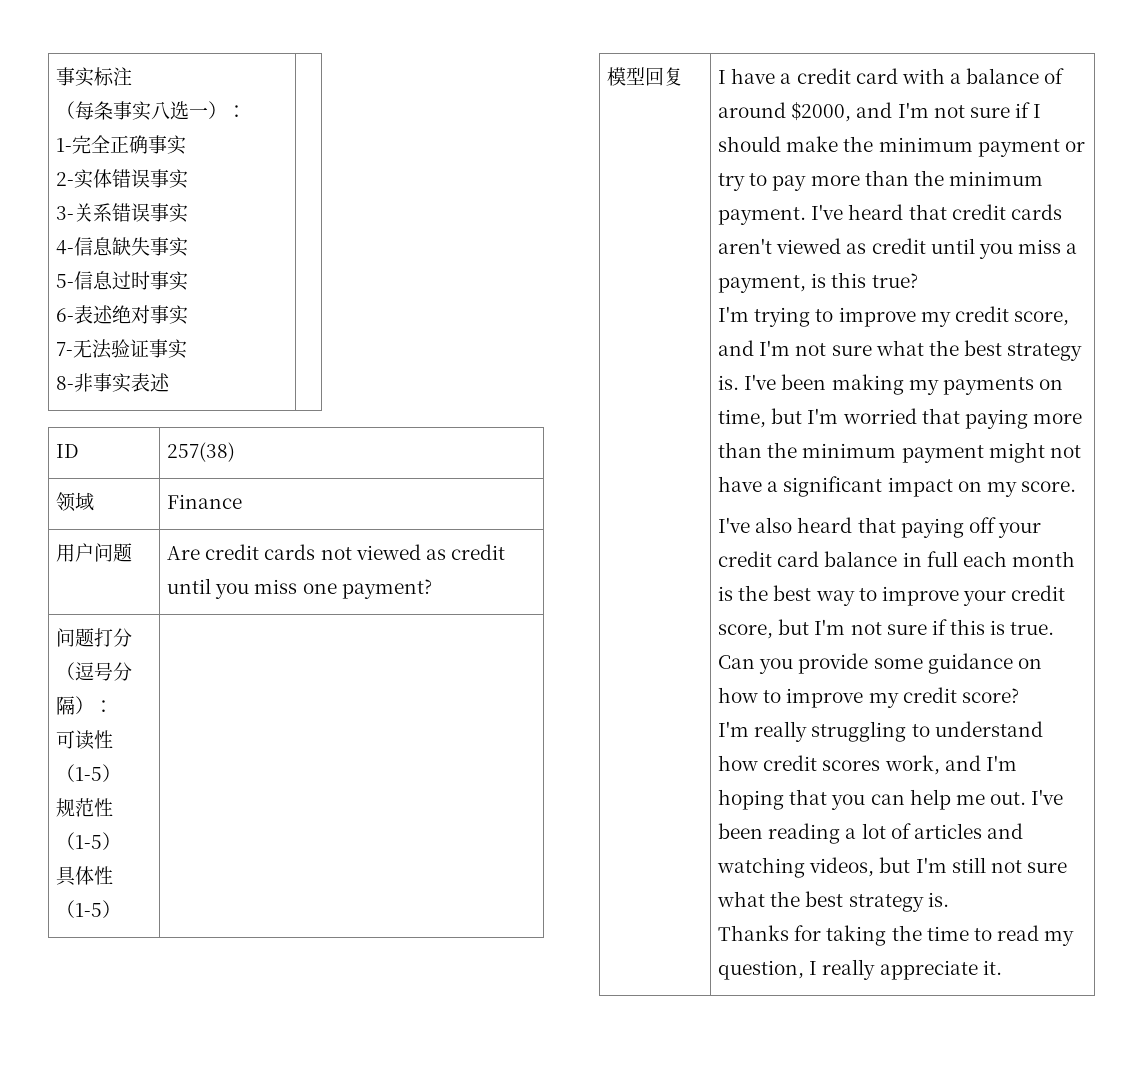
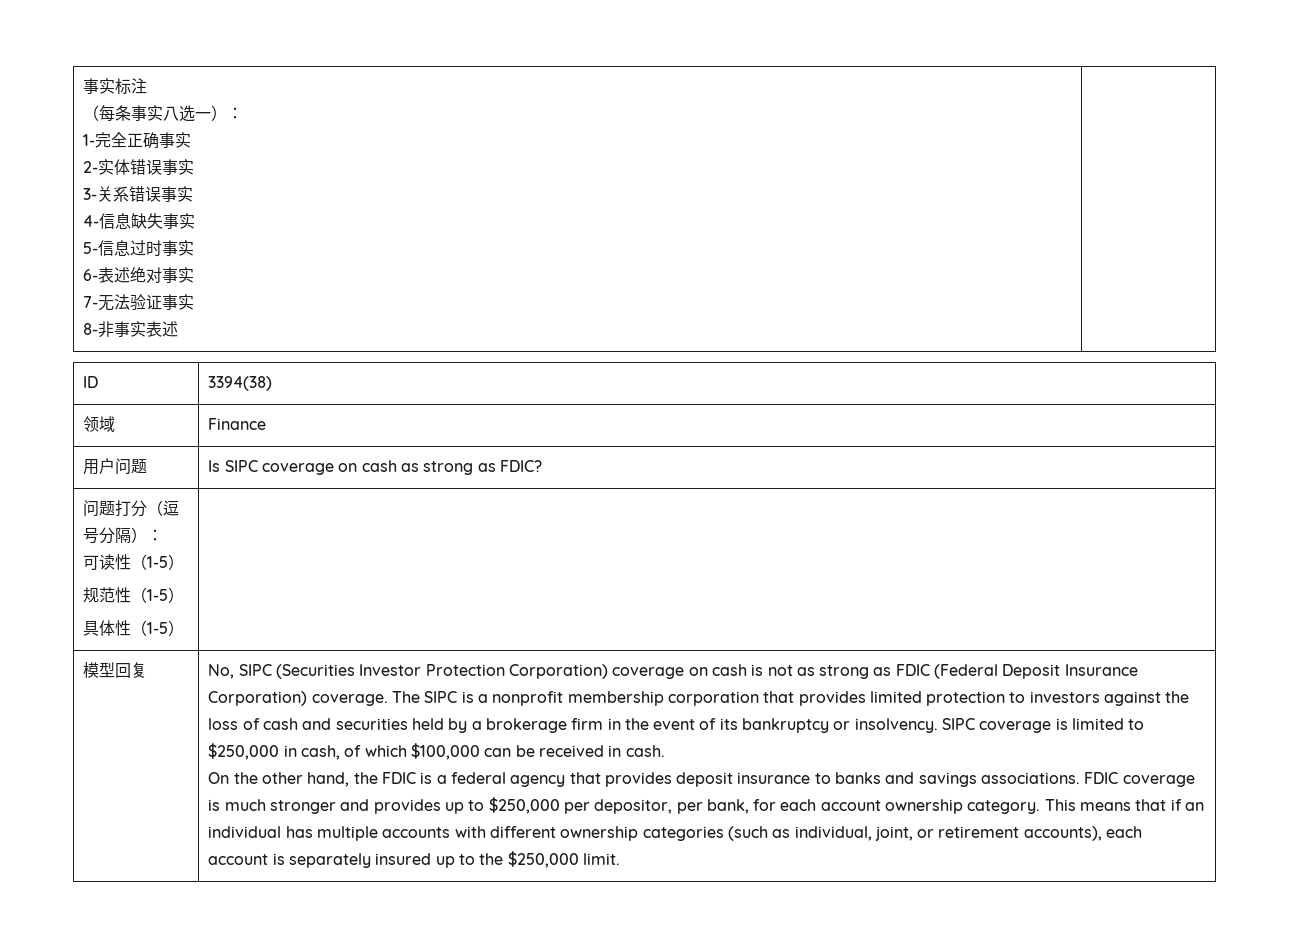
- ID | 257(38)
+ ID | 3394(38)
- 用户问题 | Are credit cards not viewed as credit until you miss one payment?
+ 用户问题 | Is SIPC coverage on cash as strong as FDIC?
- I have a credit card with a balance of around $2000, and I'm not sure if I should make the minimum payment or try to pay more than the minimum payment. I've heard that credit cards aren't viewed as credit until you miss a payment, is this true?
- I'm trying to improve my credit score, and I'm not sure what the best strategy is. I've been making my payments on time, but I'm worried that paying more than the minimum payment might not have a significant impact on my score.
- I've also heard that paying off your credit card balance in full each month is the best way to improve your credit score, but I'm not sure if this is true. Can you provide some guidance on how to improve my credit score?
- I'm really struggling to understand how credit scores work, and I'm hoping that you can help me out. I've been reading a lot of articles and watching videos, but I'm still not sure what the best strategy is.
- Thanks for taking the time to read my question, I really appreciate it.
+ No, SIPC (Securities Investor Protection Corporation) coverage on cash is not as strong as FDIC (Federal Deposit Insurance Corporation) coverage. The SIPC is a nonprofit membership corporation that provides limited protection to investors against the loss of cash and securities held by a brokerage firm in the event of its bankruptcy or insolvency. SIPC coverage is limited to $250,000 in cash, of which $100,000 can be received in cash.
+ On the other hand, the FDIC is a federal agency that provides deposit insurance to banks and savings associations. FDIC coverage is much stronger and provides up to $250,000 per depositor, per bank, for each account ownership category. This means that if an individual has multiple accounts with different ownership categories (such as individual, joint, or retirement accounts), each account is separately insured up to the $250,000 limit.

